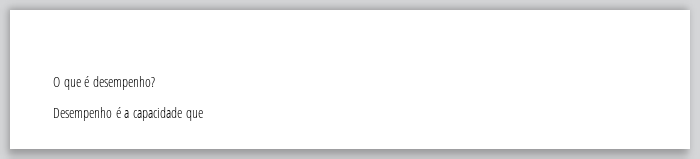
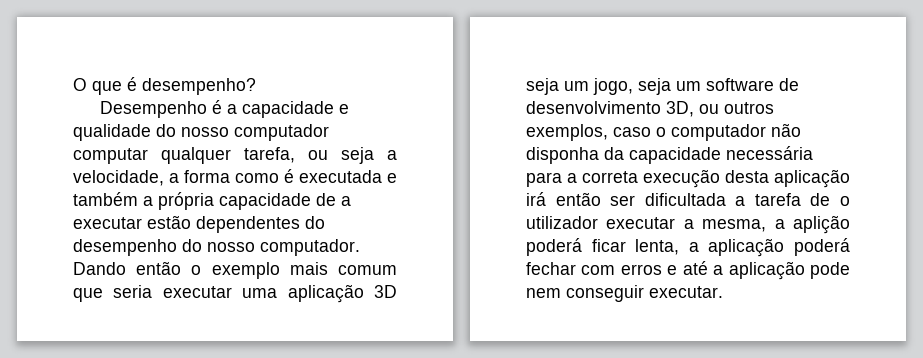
- Desempenho é a capacidade que
+ Desempenho é a capacidade e qualidade do nosso computador computar qualquer tarefa, ou seja a velocidade, a forma como é executada e também a própria capacidade de a executar estão dependentes do desempenho do nosso computador. Dando então o exemplo mais comum que seria executar uma aplicação 3D seja um jogo, seja um software de desenvolvimento 3D, ou outros exemplos, caso o computador não disponha da capacidade necessária para a correta execução desta aplicação irá então ser dificultada a tarefa de o utilizador executar a mesma, a aplição poderá ficar lenta, a aplicação poderá fechar com erros e até a aplicação pode nem conseguir executar.

